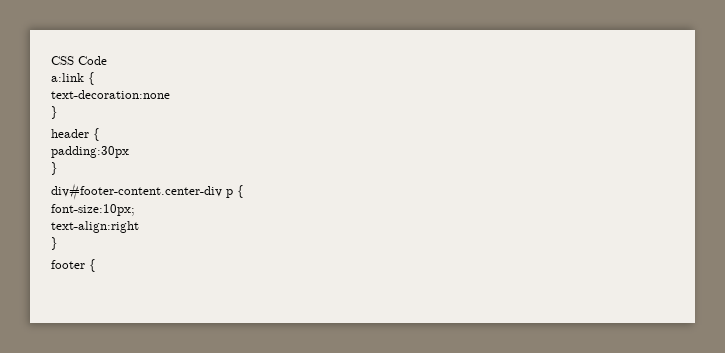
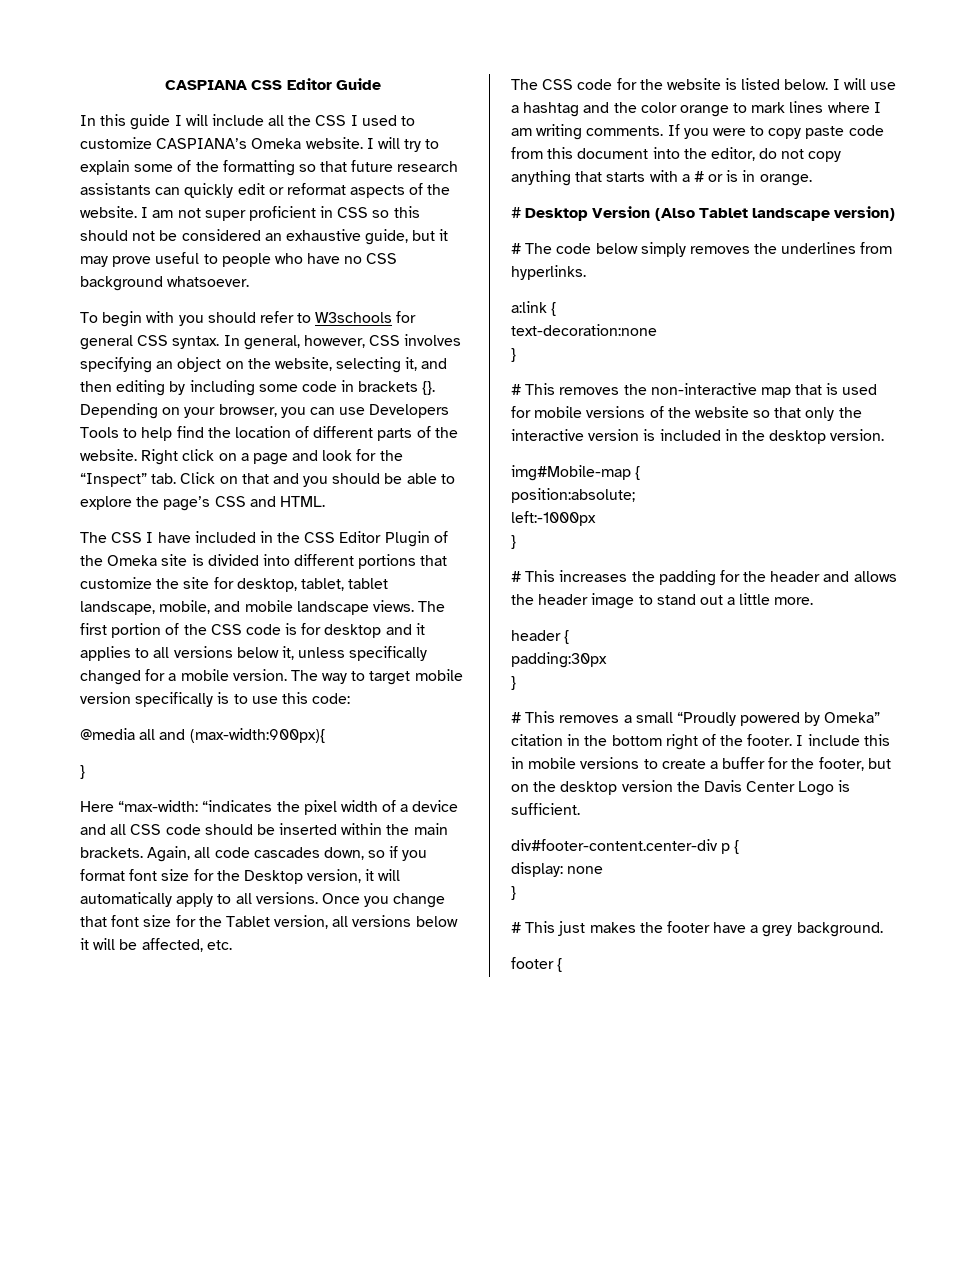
- CSS Code
+ CASPIANA CSS Editor Guide
+ In this guide I will include all the CSS I used to customize CASPIANA’s Omeka website. I will try to explain some of the formatting so that future research assistants can quickly edit or reformat aspects of the website. I am not super proficient in CSS so this should not be considered an exhaustive guide, but it may prove useful to people who have no CSS background whatsoever.
+ To begin with you should refer to W3schools for general CSS syntax. In general, however, CSS involves specifying an object on the website, selecting it, and then editing by including some code in brackets {}. Depending on your browser, you can use Developers Tools to help find the location of different parts of the website. Right click on a page and look for the “Inspect” tab. Click on that and you should be able to explore the page’s CSS and HTML.
+ The CSS I have included in the CSS Editor Plugin of the Omeka site is divided into different portions that customize the site for desktop, tablet, tablet landscape, mobile, and mobile landscape views. The first portion of the CSS code is for desktop and it applies to all versions below it, unless specifically changed for a mobile version. The way to target mobile version specifically is to use this code:
+ @media all and (max-width:900px){
+ }
+ Here “max-width: “indicates the pixel width of a device and all CSS code should be inserted within the main brackets. Again, all code cascades down, so if you format font size for the Desktop version, it will automatically apply to all versions. Once you change that font size for the Tablet version, all versions below it will be affected, etc.
+ The CSS code for the website is listed below. I will use a hashtag and the color orange to mark lines where I am writing comments. If you were to copy paste code from this document into the editor, do not copy anything that starts with a # or is in orange.
+ # Desktop Version (Also Tablet landscape version)
+ # The code below simply removes the underlines from hyperlinks.
  a:link {
  text-decoration:none
  }
+ # This removes the non-interactive map that is used for mobile versions of the website so that only the interactive version is included in the desktop version.
+ img#Mobile-map {
+ position:absolute;
+ left:-1000px
+ }
+ # This increases the padding for the header and allows the header image to stand out a little more.
  header {
  padding:30px
  }
+ # This removes a small “Proudly powered by Omeka” citation in the bottom right of the footer. I include this in mobile versions to create a buffer for the footer, but on the desktop version the Davis Center Logo is sufficient.
- font-size:10px;
- text-align:right
+ display: none
  }
+ # This just makes the footer have a grey background.

